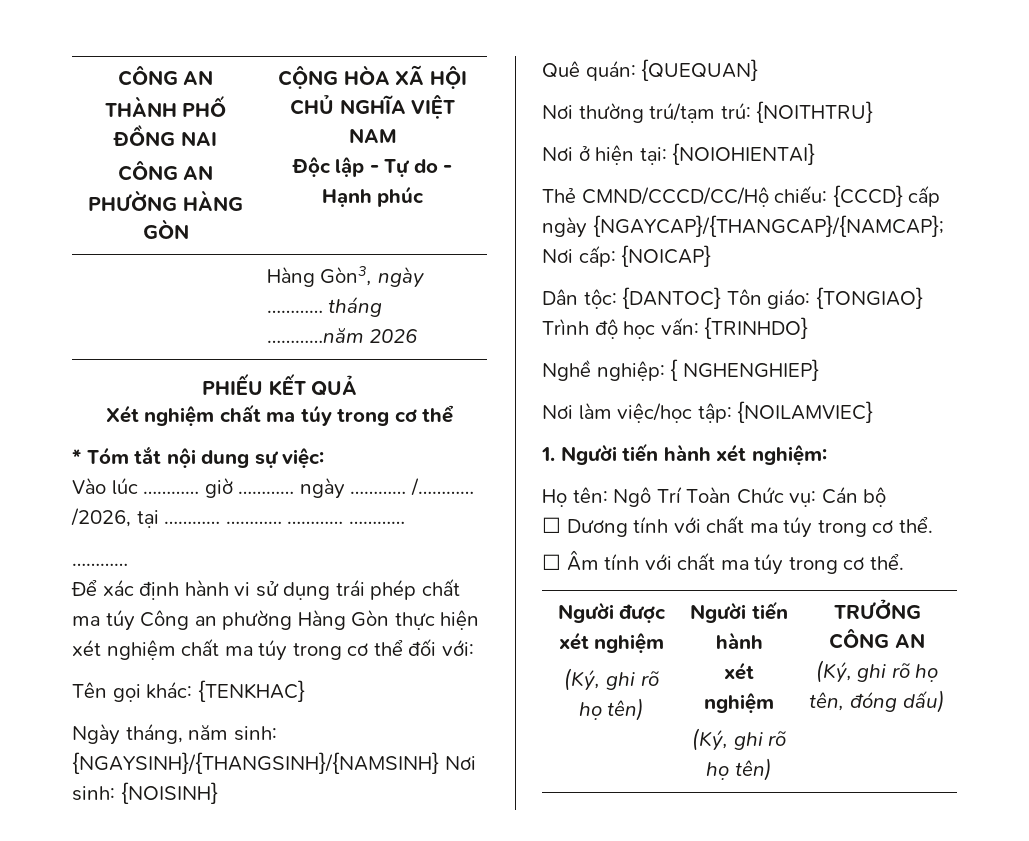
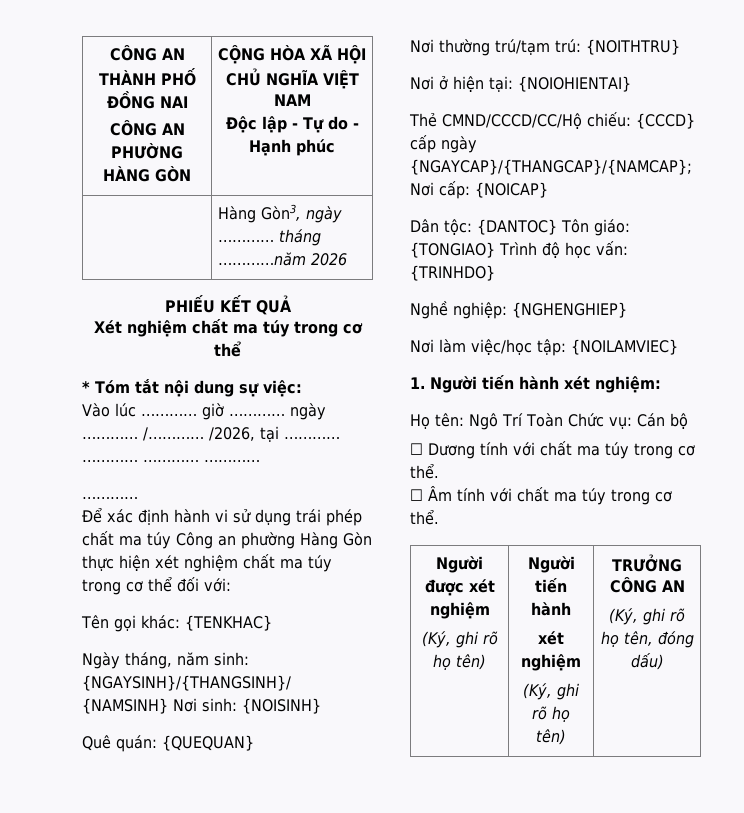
- Nghề nghiệp: { NGHENGHIEP}
+ Nghề nghiệp: {NGHENGHIEP}

